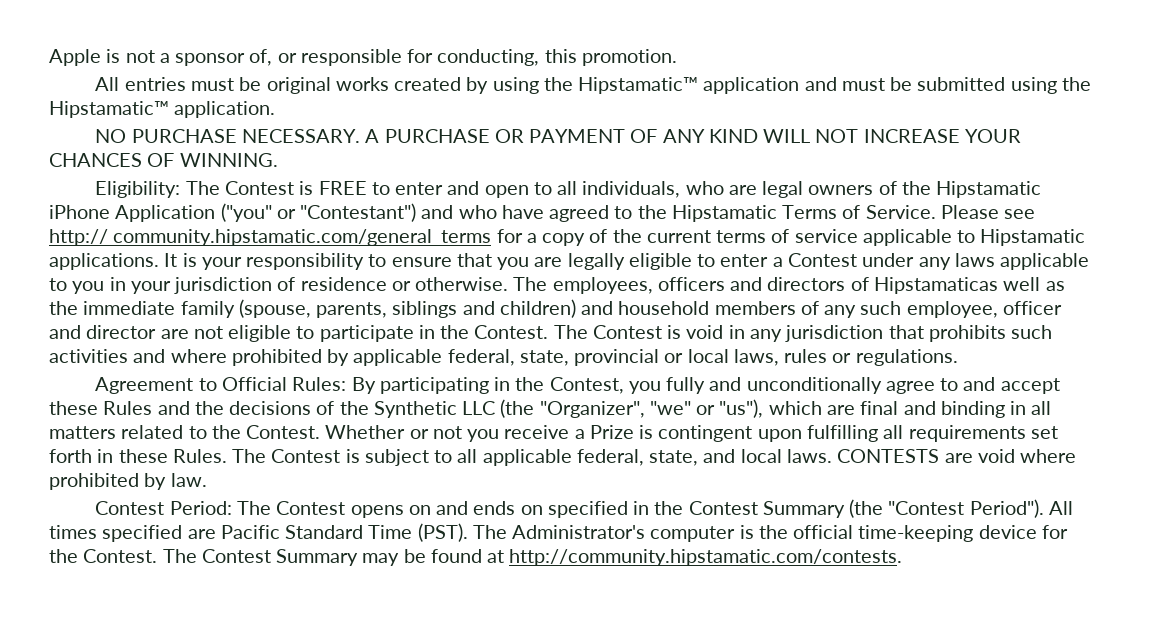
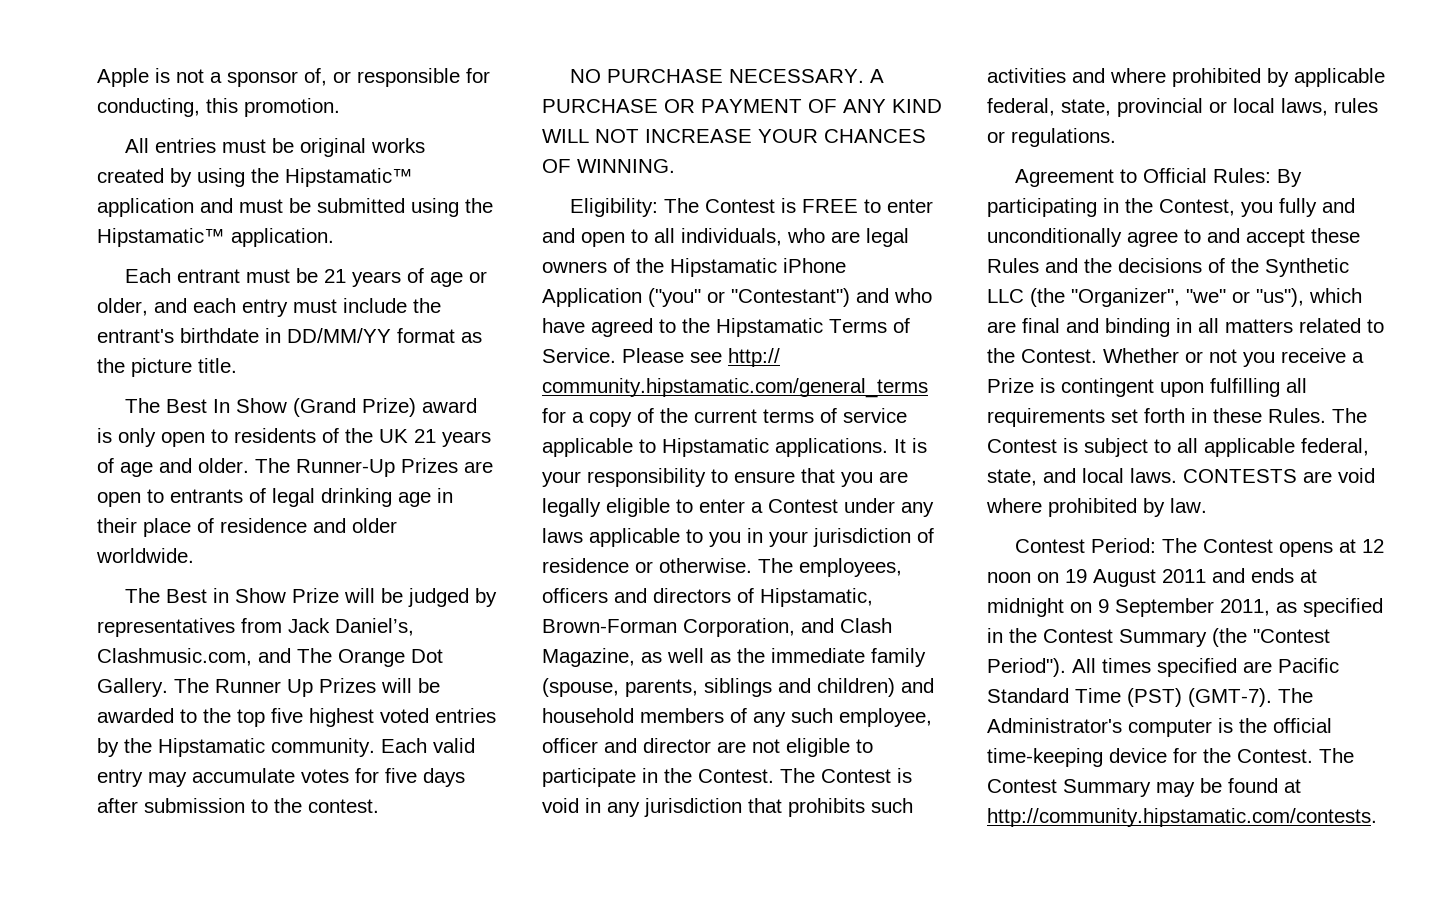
+ Each entrant must be 21 years of age or older, and each entry must include the entrant's birthdate in DD/MM/YY format as the picture title.
+ The Best In Show (Grand Prize) award is only open to residents of the UK 21 years of age and older. The Runner-Up Prizes are open to entrants of legal drinking age in their place of residence and older worldwide.
+ The Best in Show Prize will be judged by representatives from Jack Daniel’s, Clashmusic.com, and The Orange Dot Gallery. The Runner Up Prizes will be awarded to the top five highest voted entries by the Hipstamatic community. Each valid entry may accumulate votes for five days after submission to the contest.
- The employees, officers and directors of Hipstamaticas well as the immediate family (spouse, parents, siblings and children) and household members of any such employee, officer and director are not eligible to participate in the Contest.
+ The employees, officers and directors of Hipstamatic, Brown-Forman Corporation, and Clash Magazine, as well as the immediate family (spouse, parents, siblings and children) and household members of any such employee, officer and director are not eligible to participate in the Contest.
- Contest Period: The Contest opens on and ends on specified in the Contest Summary (the "Contest Period").
+ Contest Period: The Contest opens at 12 noon on 19 August 2011 and ends at midnight on 9 September 2011, as specified in the Contest Summary (the "Contest Period").
- All times specified are Pacific Standard Time (PST).
+ All times specified are Pacific Standard Time (PST) (GMT-7).

